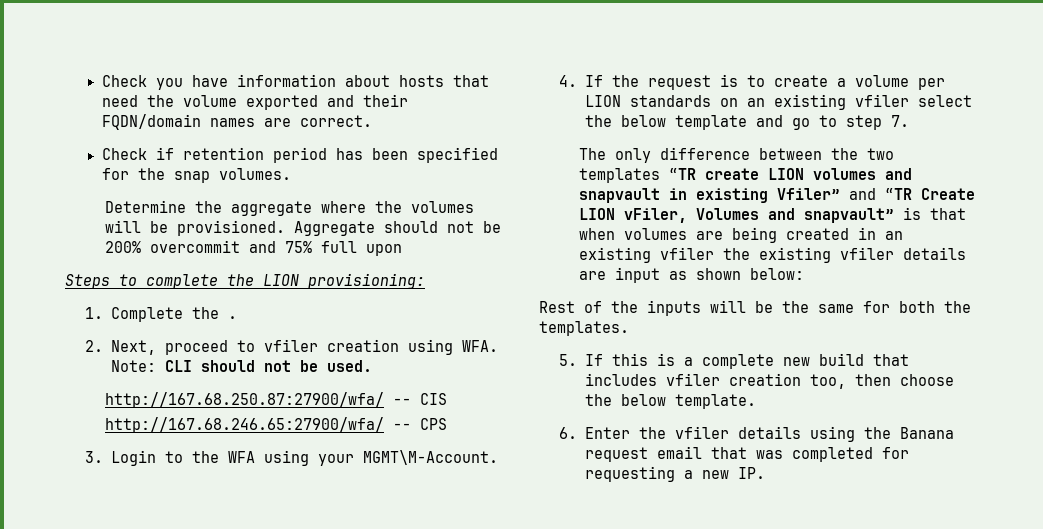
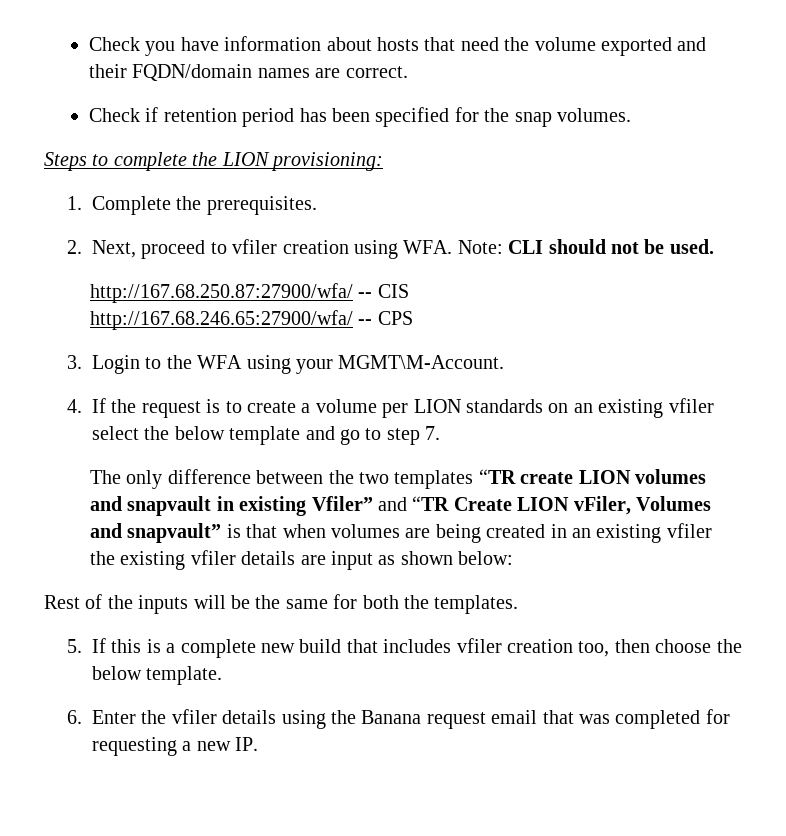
- Determine the aggregate where the volumes will be provisioned. Aggregate should not be 200% overcommit and 75% full upon
- 1. Complete the .
+ 1. Complete the prerequisites.

